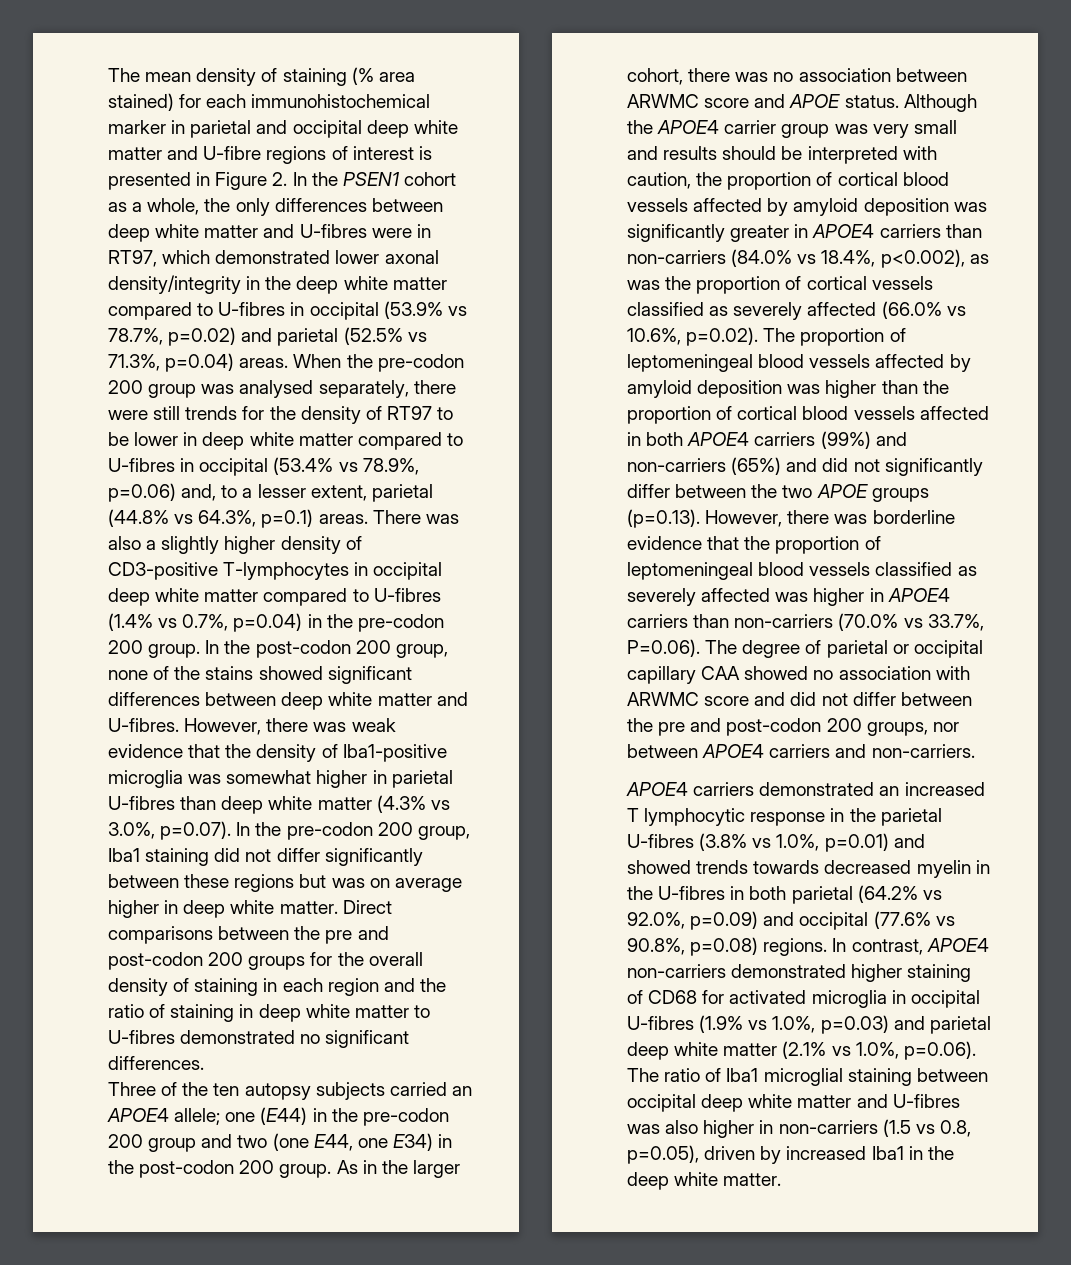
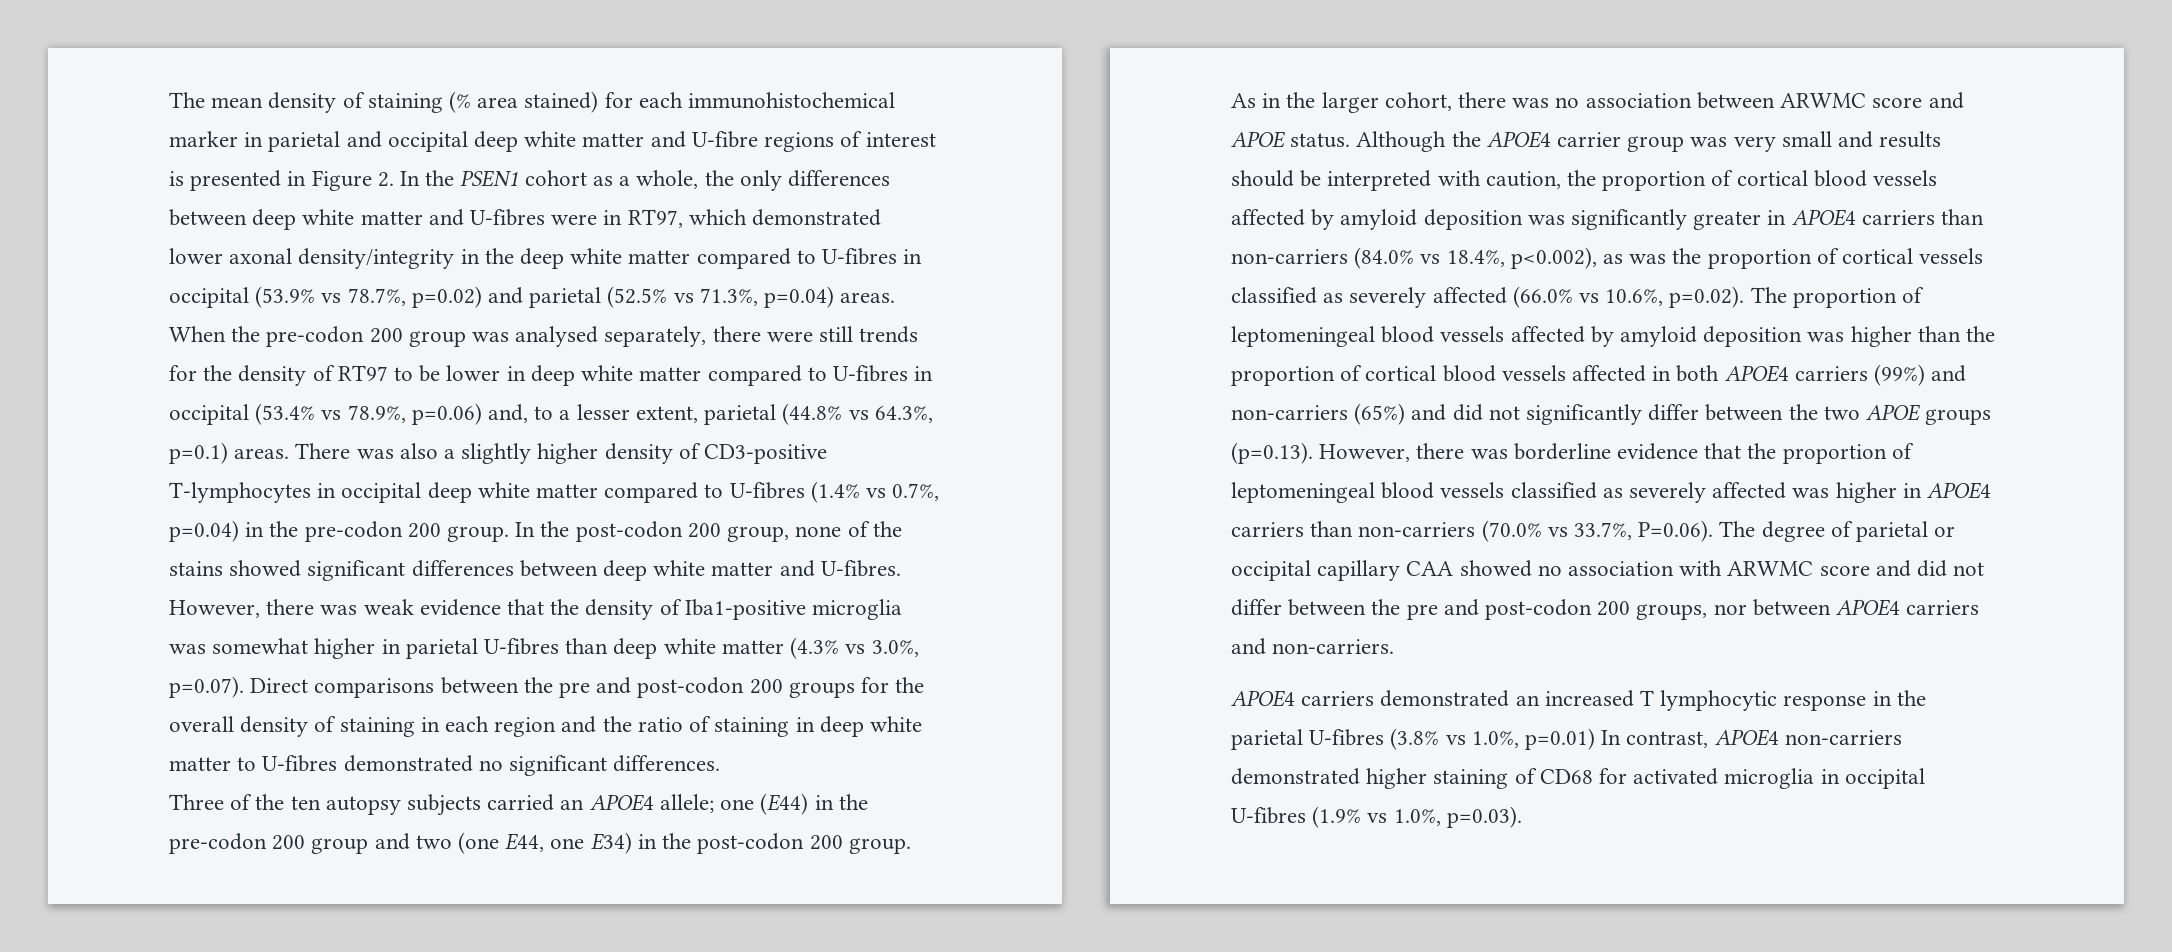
- However, there was weak evidence that the density of Iba1-positive microglia was somewhat higher in parietal U-fibres than deep white matter (4.3% vs 3.0%, p=0.07). In the pre-codon 200 group, Iba1 staining did not differ significantly between these regions but was on average higher in deep white matter. Direct comparisons between the pre and post-codon 200 groups for the overall density of staining in each region and the ratio of staining in deep white matter to U-fibres demonstrated no significant differences.
+ However, there was weak evidence that the density of Iba1-positive microglia was somewhat higher in parietal U-fibres than deep white matter (4.3% vs 3.0%, p=0.07). Direct comparisons between the pre and post-codon 200 groups for the overall density of staining in each region and the ratio of staining in deep white matter to U-fibres demonstrated no significant differences.
- APOE4 carriers demonstrated an increased T lymphocytic response in the parietal U-fibres (3.8% vs 1.0%, p=0.01) and showed trends towards decreased myelin in the U-fibres in both parietal (64.2% vs 92.0%, p=0.09) and occipital (77.6% vs 90.8%, p=0.08) regions. In contrast, APOE4 non-carriers demonstrated higher staining of CD68 for activated microglia in occipital U-fibres (1.9% vs 1.0%, p=0.03) and parietal deep white matter (2.1% vs 1.0%, p=0.06). The ratio of Iba1 microglial staining between occipital deep white matter and U-fibres was also higher in non-carriers (1.5 vs 0.8, p=0.05), driven by increased Iba1 in the deep white matter.
+ APOE4 carriers demonstrated an increased T lymphocytic response in the parietal U-fibres (3.8% vs 1.0%, p=0.01) In contrast, APOE4 non-carriers demonstrated higher staining of CD68 for activated microglia in occipital U-fibres (1.9% vs 1.0%, p=0.03).

